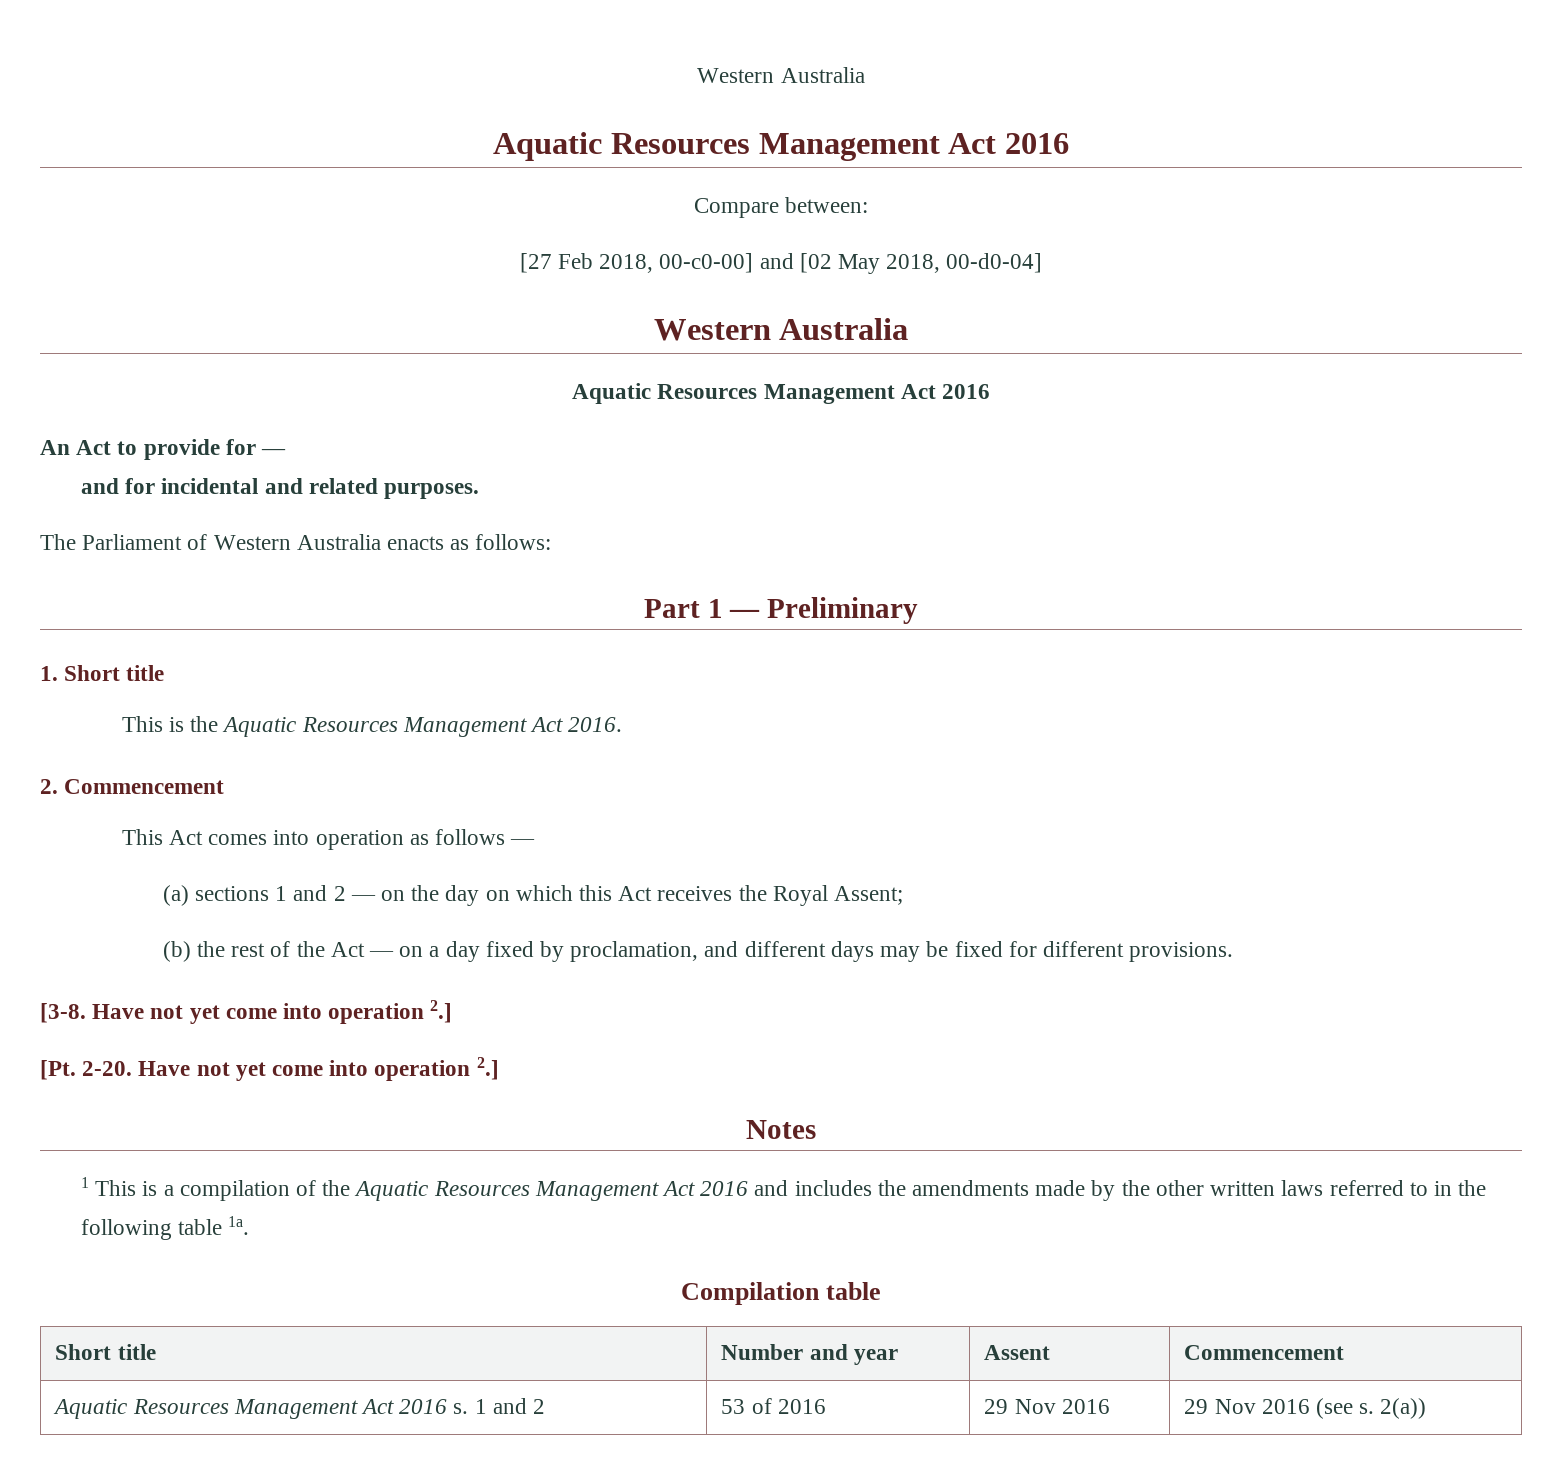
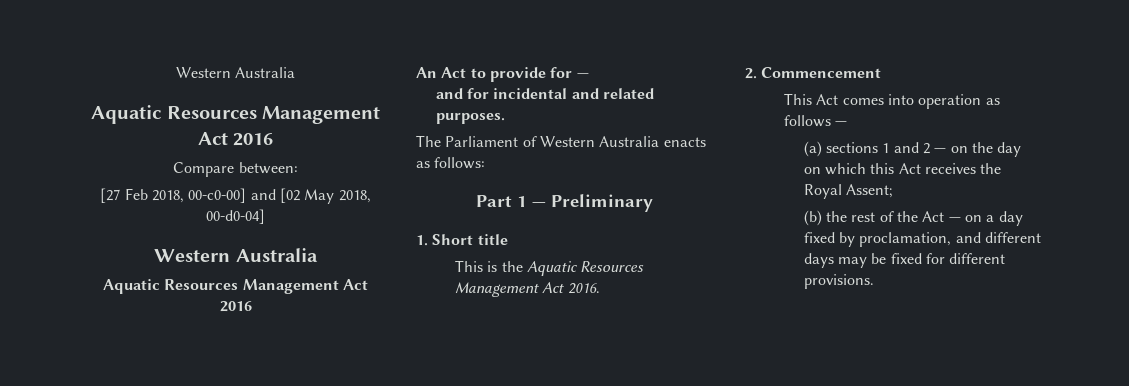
- [3-8. Have not yet come into operation 2.]
- [Pt. 2-20. Have not yet come into operation 2.]
- Notes
- 1 This is a compilation of the Aquatic Resources Management Act 2016 and includes the amendments made by the other written laws referred to in the following table 1a.
- Compilation table
- Short title | Number and year | Assent | Commencement
- Aquatic Resources Management Act 2016 s. 1 and 2 | 53 of 2016 | 29 Nov 2016 | 29 Nov 2016 (see s. 2(a))

